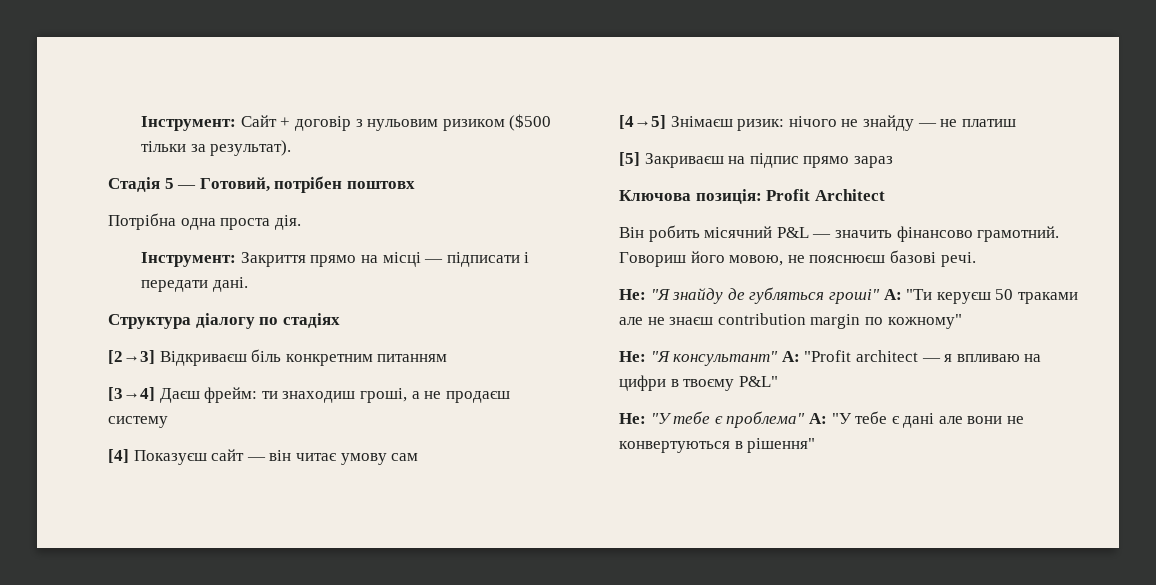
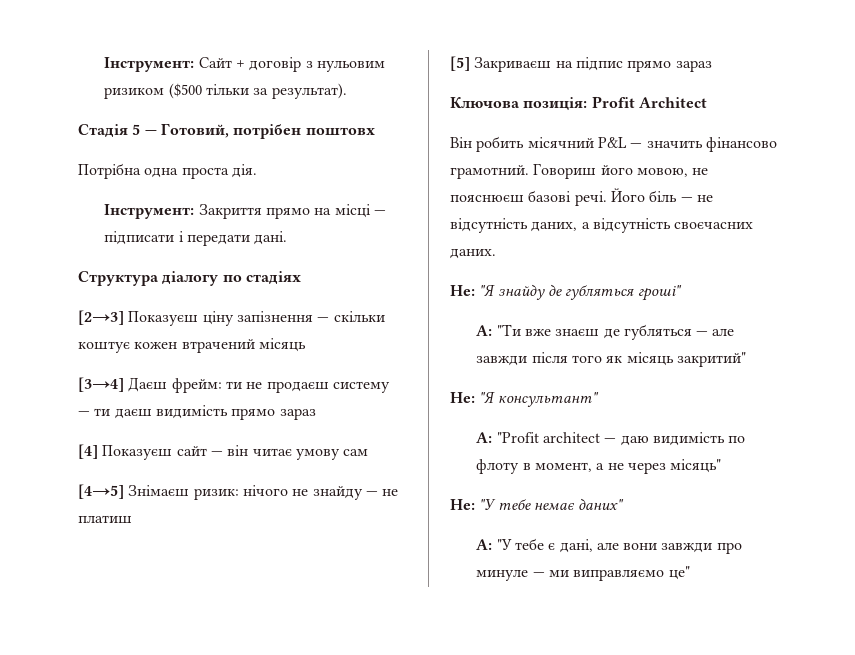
- [2→3] Відкриваєш біль конкретним питанням
+ [2→3] Показуєш ціну запізнення — скільки коштує кожен втрачений місяць
- [3→4] Даєш фрейм: ти знаходиш гроші, а не продаєш систему
+ [3→4] Даєш фрейм: ти не продаєш систему — ти даєш видимість прямо зараз
+ Його біль — не відсутність даних, а відсутність своєчасних даних.
- Не: "Я знайду де губляться гроші" А: "Ти керуєш 50 траками але не знаєш contribution margin по кожному"
+ Не: "Я знайду де губляться гроші"
+ А: "Ти вже знаєш де губляться — але завжди після того як місяць закритий"
- Не: "Я консультант" А: "Profit architect — я впливаю на цифри в твоєму P&L"
+ Не: "Я консультант"
+ А: "Profit architect — даю видимість по флоту в момент, а не через місяць"
- Не: "У тебе є проблема" А: "У тебе є дані але вони не конвертуються в рішення"
+ Не: "У тебе немає даних"
+ А: "У тебе є дані, але вони завжди про минуле — ми виправляємо це"

